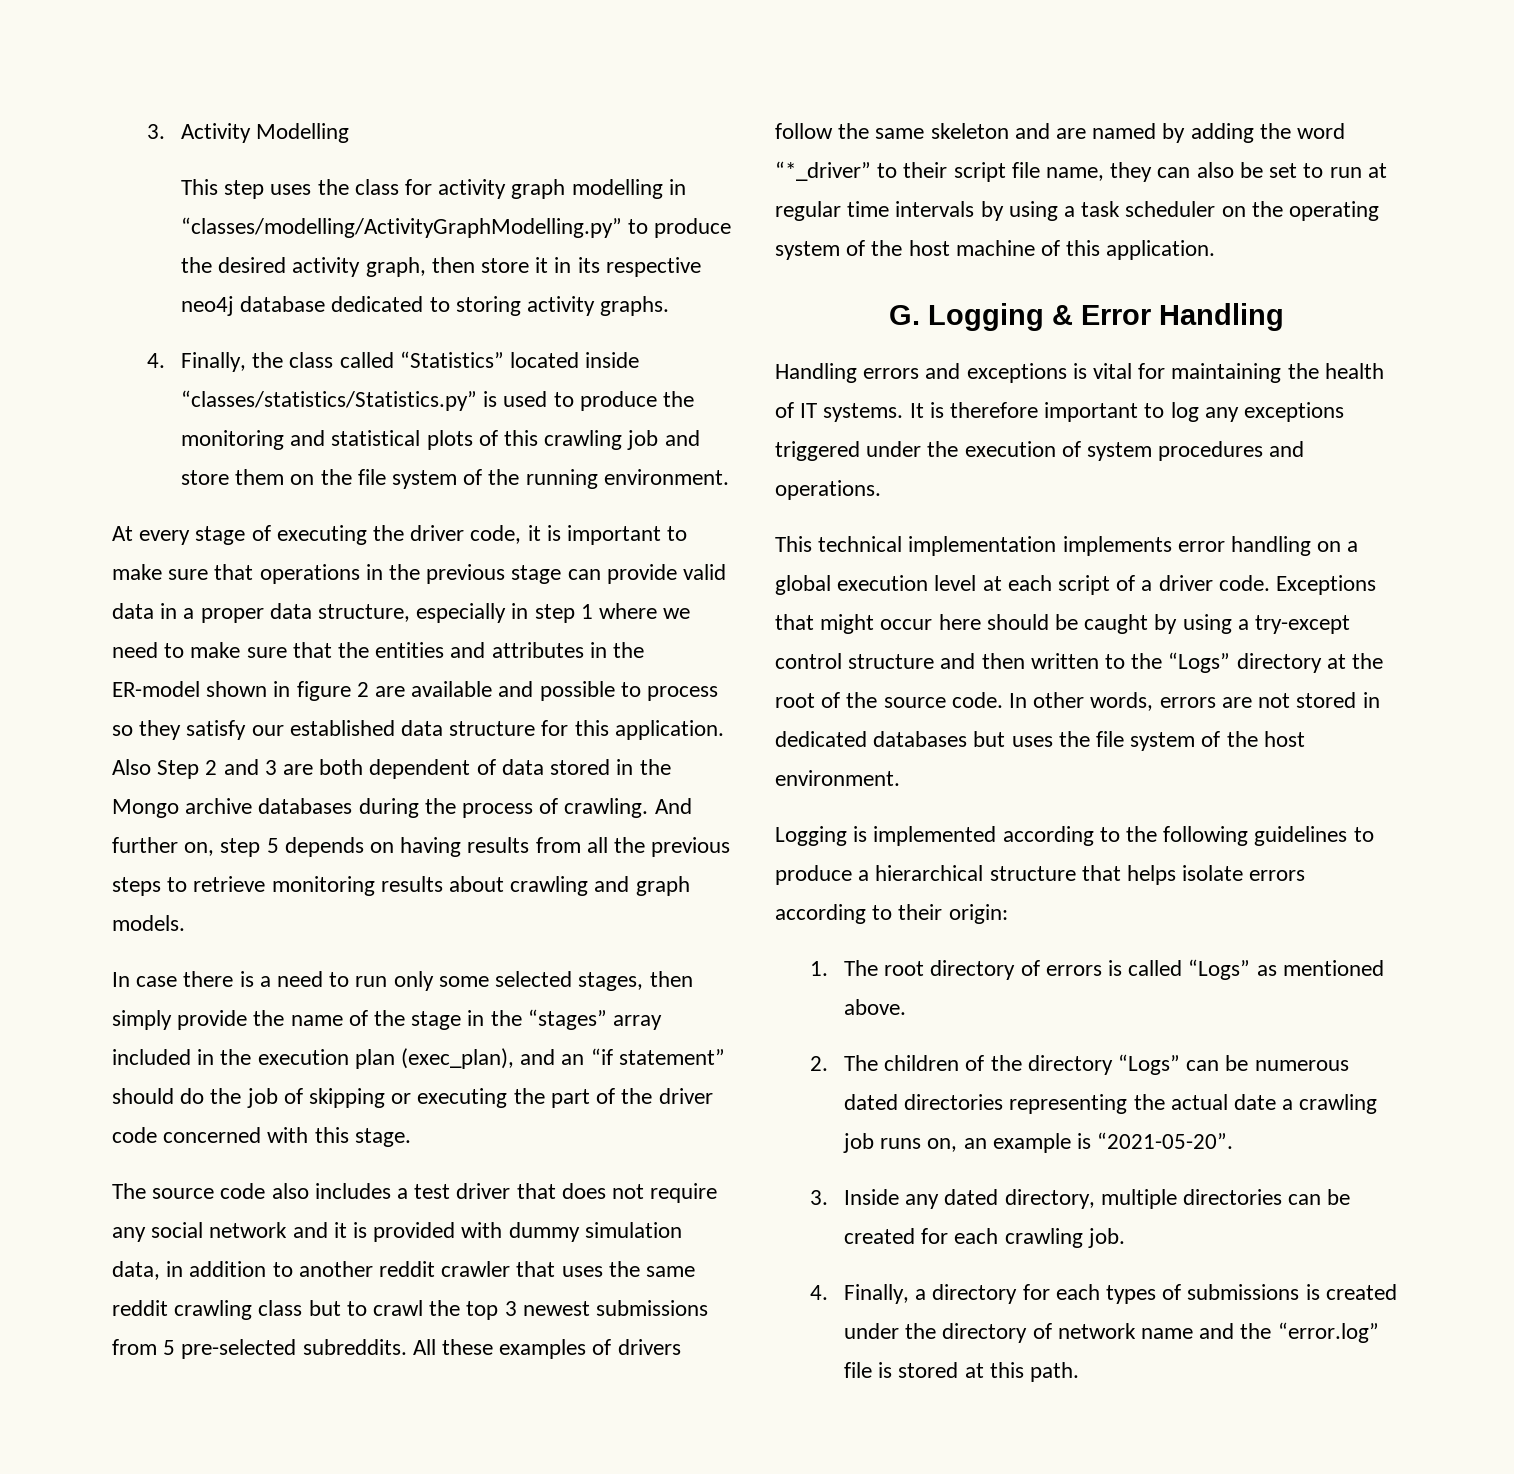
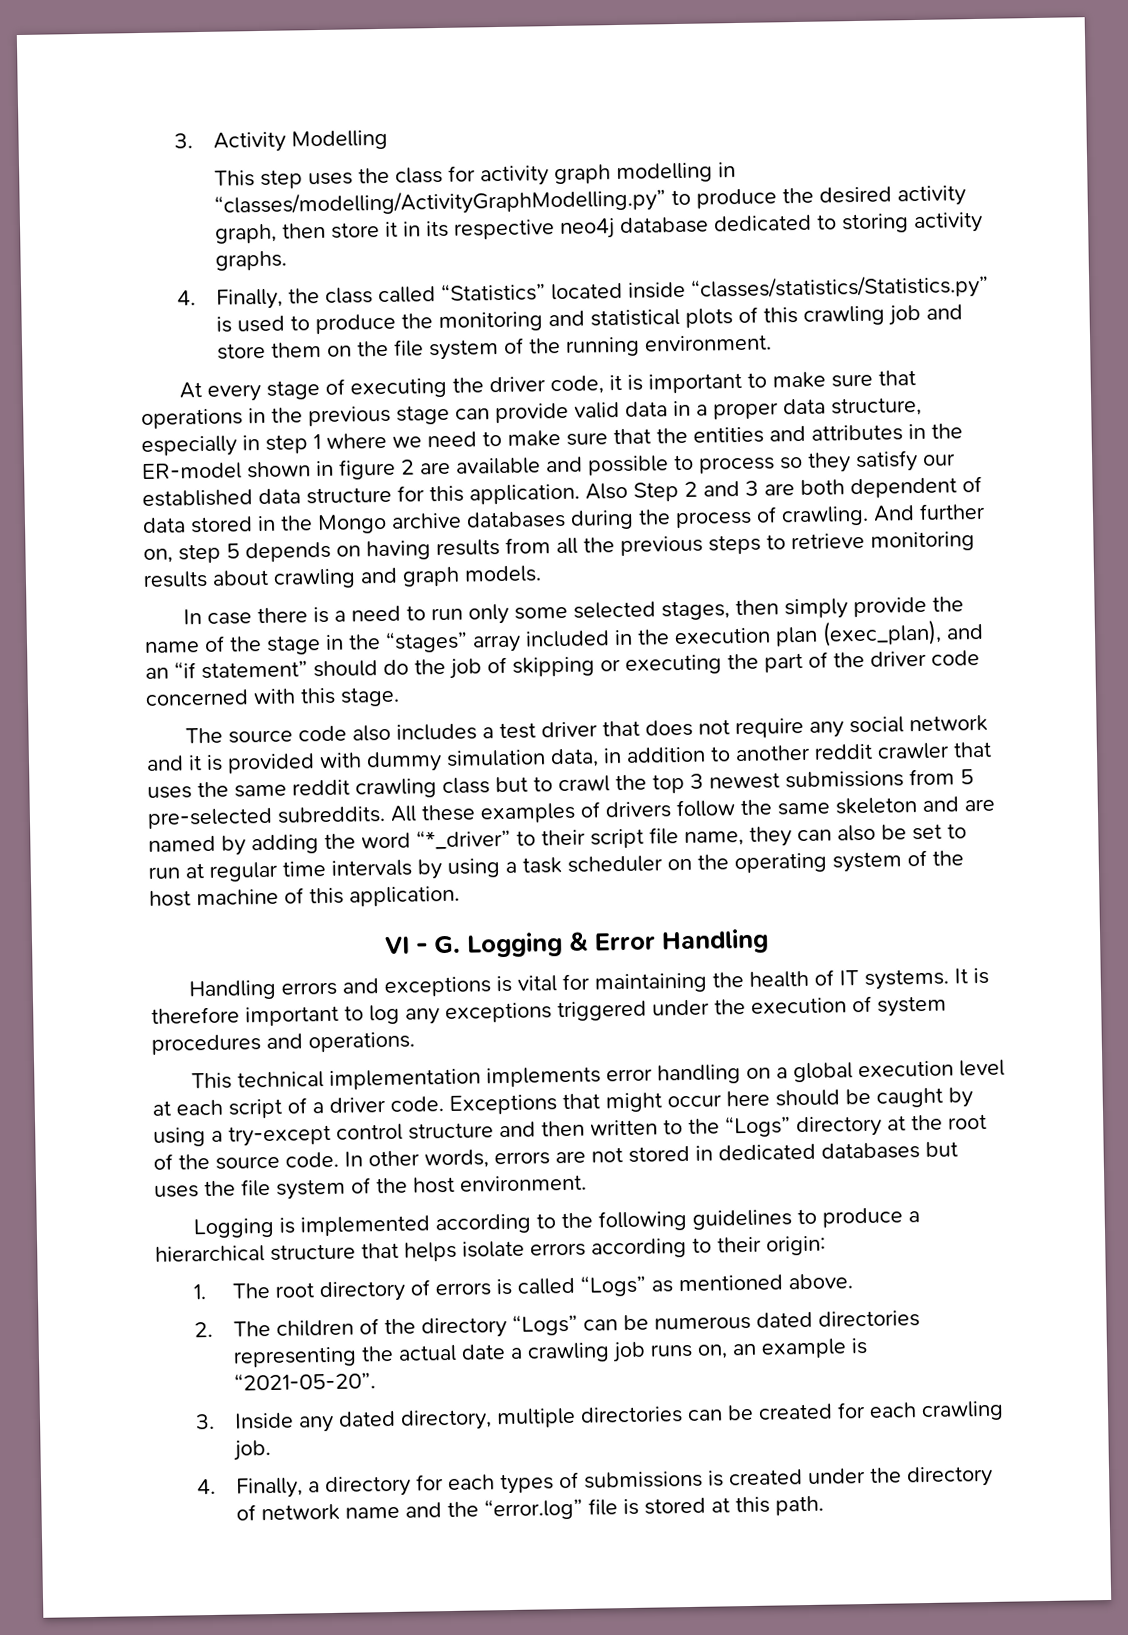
- G. Logging & Error Handling
+ VI - G. Logging & Error Handling

